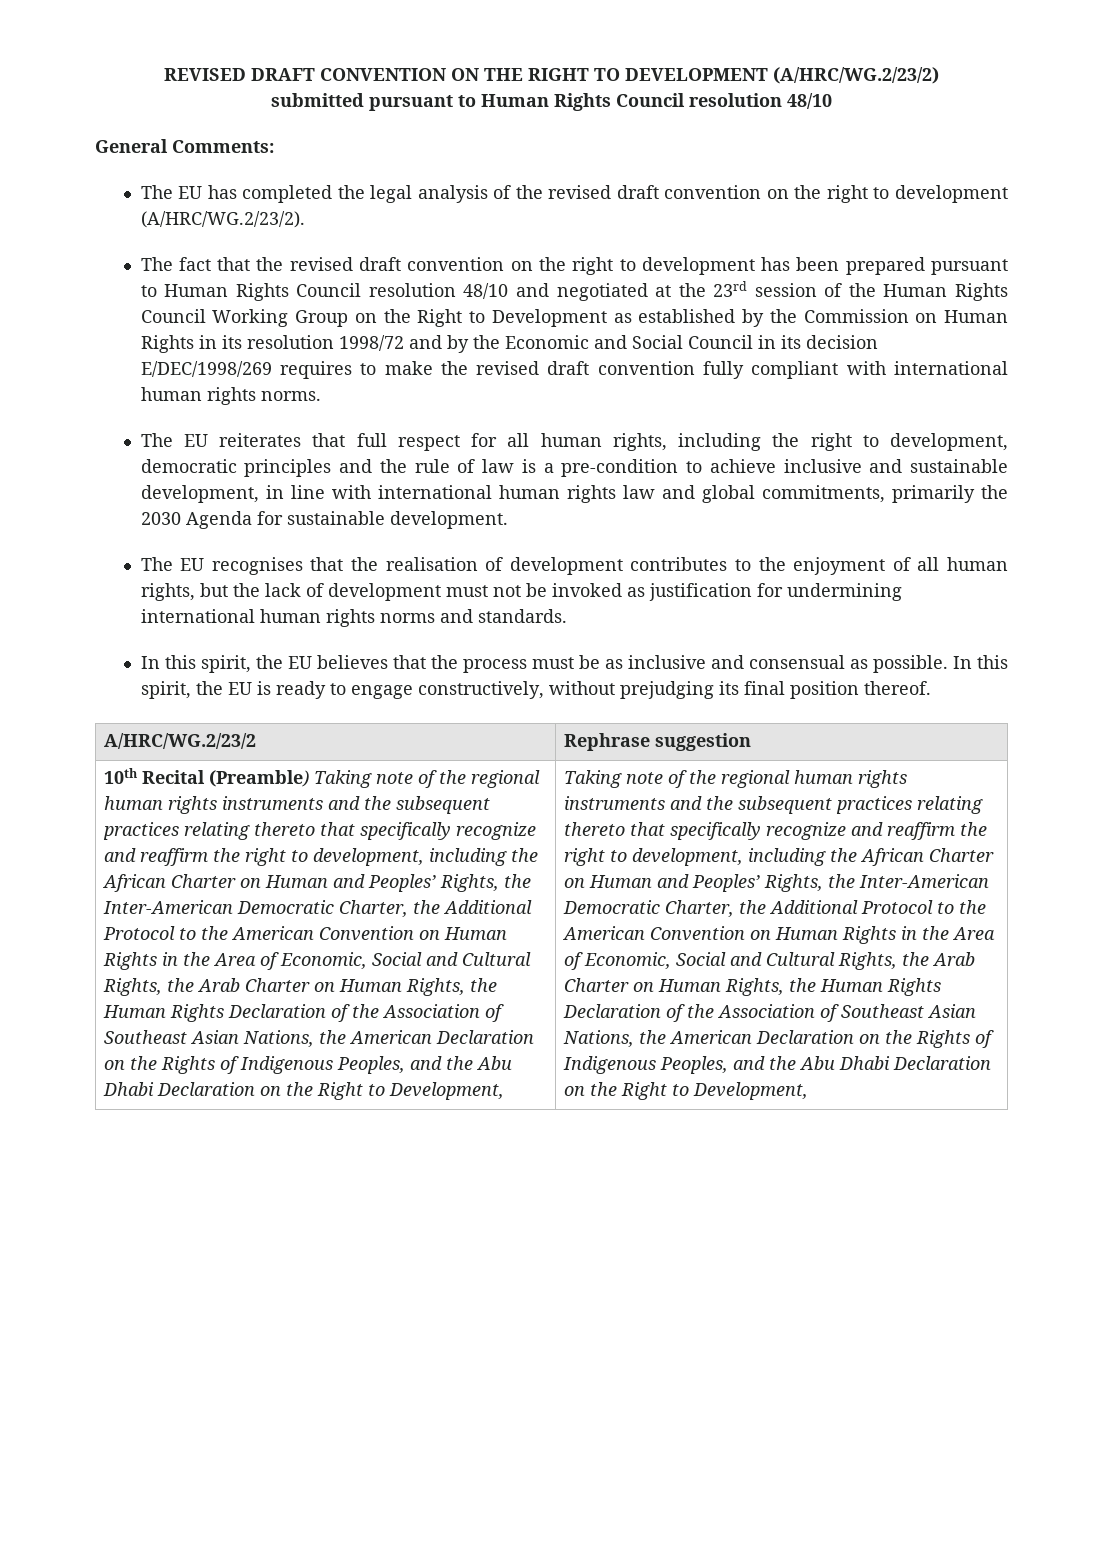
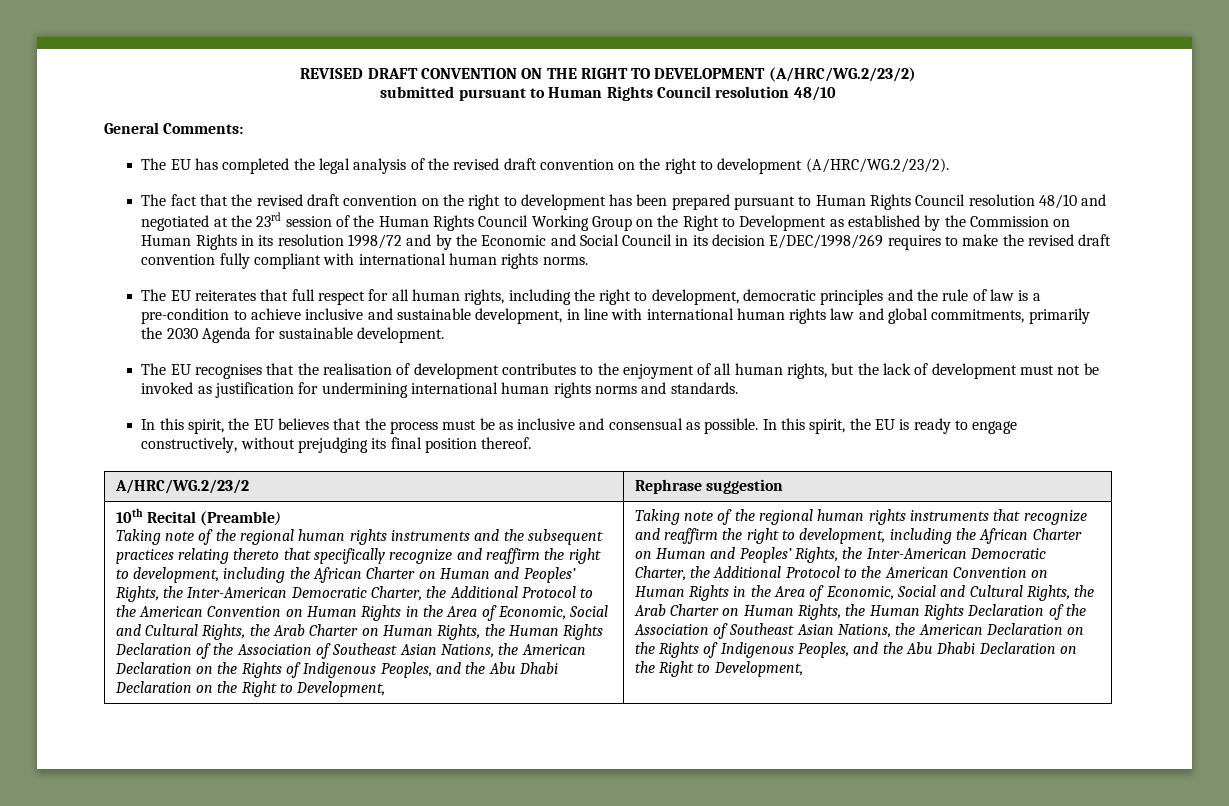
- 10th Recital (Preamble) Taking note of the regional human rights instruments and the subsequent practices relating thereto that specifically recognize and reaffirm the right to development, including the African Charter on Human and Peoples’ Rights, the Inter-American Democratic Charter, the Additional Protocol to the American Convention on Human Rights in the Area of Economic, Social and Cultural Rights, the Arab Charter on Human Rights, the Human Rights Declaration of the Association of Southeast Asian Nations, the American Declaration on the Rights of Indigenous Peoples, and the Abu Dhabi Declaration on the Right to Development, | Taking note of the regional human rights instruments and the subsequent practices relating thereto that specifically recognize and reaffirm the right to development, including the African Charter on Human and Peoples’ Rights, the Inter-American Democratic Charter, the Additional Protocol to the American Convention on Human Rights in the Area of Economic, Social and Cultural Rights, the Arab Charter on Human Rights, the Human Rights Declaration of the Association of Southeast Asian Nations, the American Declaration on the Rights of Indigenous Peoples, and the Abu Dhabi Declaration on the Right to Development,
+ 10th Recital (Preamble)
+ Taking note of the regional human rights instruments and the subsequent practices relating thereto that specifically recognize and reaffirm the right to development, including the African Charter on Human and Peoples’ Rights, the Inter-American Democratic Charter, the Additional Protocol to the American Convention on Human Rights in the Area of Economic, Social and Cultural Rights, the Arab Charter on Human Rights, the Human Rights Declaration of the Association of Southeast Asian Nations, the American Declaration on the Rights of Indigenous Peoples, and the Abu Dhabi Declaration on the Right to Development, | Taking note of the regional human rights instruments that recognize and reaffirm the right to development, including the African Charter on Human and Peoples’ Rights, the Inter-American Democratic Charter, the Additional Protocol to the American Convention on Human Rights in the Area of Economic, Social and Cultural Rights, the Arab Charter on Human Rights, the Human Rights Declaration of the Association of Southeast Asian Nations, the American Declaration on the Rights of Indigenous Peoples, and the Abu Dhabi Declaration on the Right to Development,

